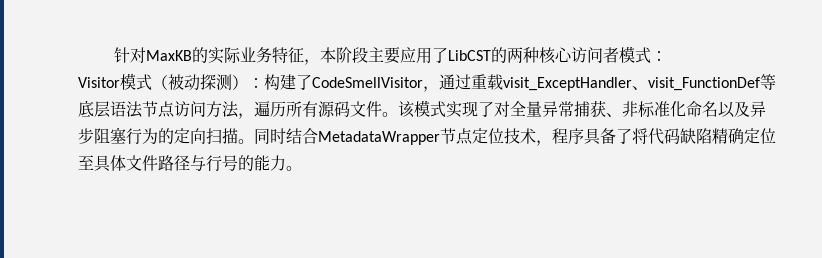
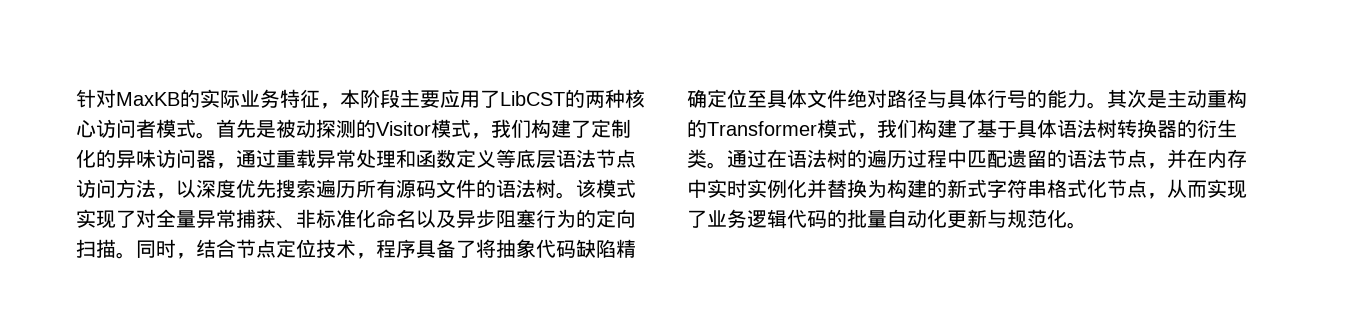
- 针对MaxKB的实际业务特征，本阶段主要应用了LibCST的两种核心访问者模式：
- Visitor模式（被动探测）：构建了CodeSmellVisitor，通过重载visit_ExceptHandler、visit_FunctionDef等底层语法节点访问方法，遍历所有源码文件。
+ 针对MaxKB的实际业务特征，本阶段主要应用了LibCST的两种核心访问者模式。首先是被动探测的Visitor模式，我们构建了定制化的异味访问器，通过重载异常处理和函数定义等底层语法节点访问方法，以深度优先搜索遍历所有源码文件的语法树。
- 同时结合MetadataWrapper节点定位技术，程序具备了将代码缺陷精确定位至具体文件路径与行号的能力。
+ 同时，结合节点定位技术，程序具备了将抽象代码缺陷精确定位至具体文件绝对路径与具体行号的能力。其次是主动重构的Transformer模式，我们构建了基于具体语法树转换器的衍生类。通过在语法树的遍历过程中匹配遗留的语法节点，并在内存中实时实例化并替换为构建的新式字符串格式化节点，从而实现了业务逻辑代码的批量自动化更新与规范化。

